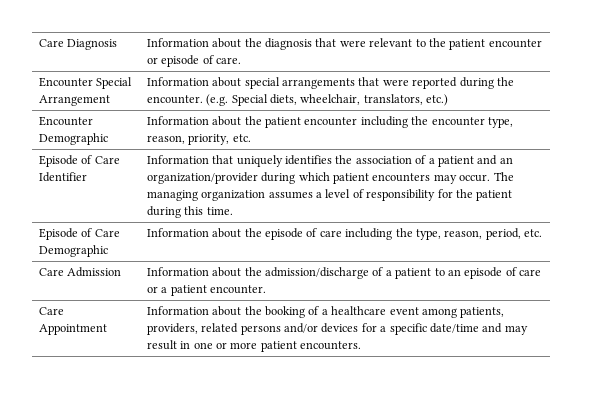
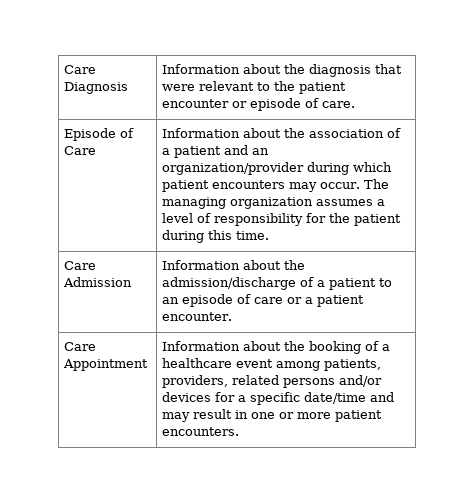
- Encounter Special Arrangement | Information about special arrangements that were reported during the encounter. (e.g. Special diets, wheelchair, translators, etc.)
- Encounter Demographic | Information about the patient encounter including the encounter type, reason, priority, etc.
- Episode of Care Identifier | Information that uniquely identifies the association of a patient and an organization/provider during which patient encounters may occur. The managing organization assumes a level of responsibility for the patient during this time.
+ Episode of Care | Information about the association of a patient and an organization/provider during which patient encounters may occur. The managing organization assumes a level of responsibility for the patient during this time.
- Episode of Care Demographic | Information about the episode of care including the type, reason, period, etc.

